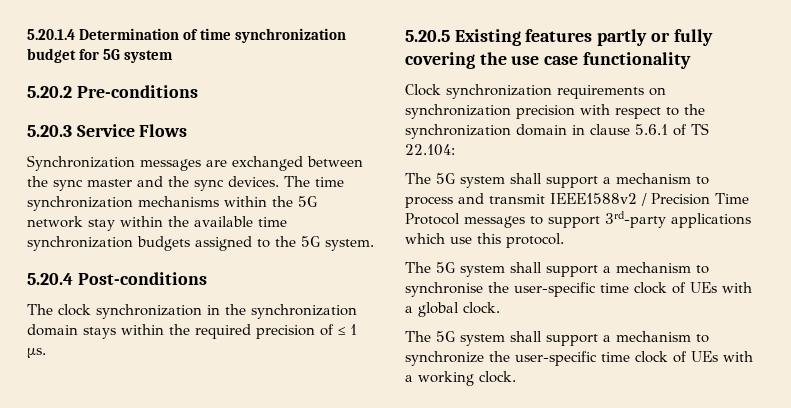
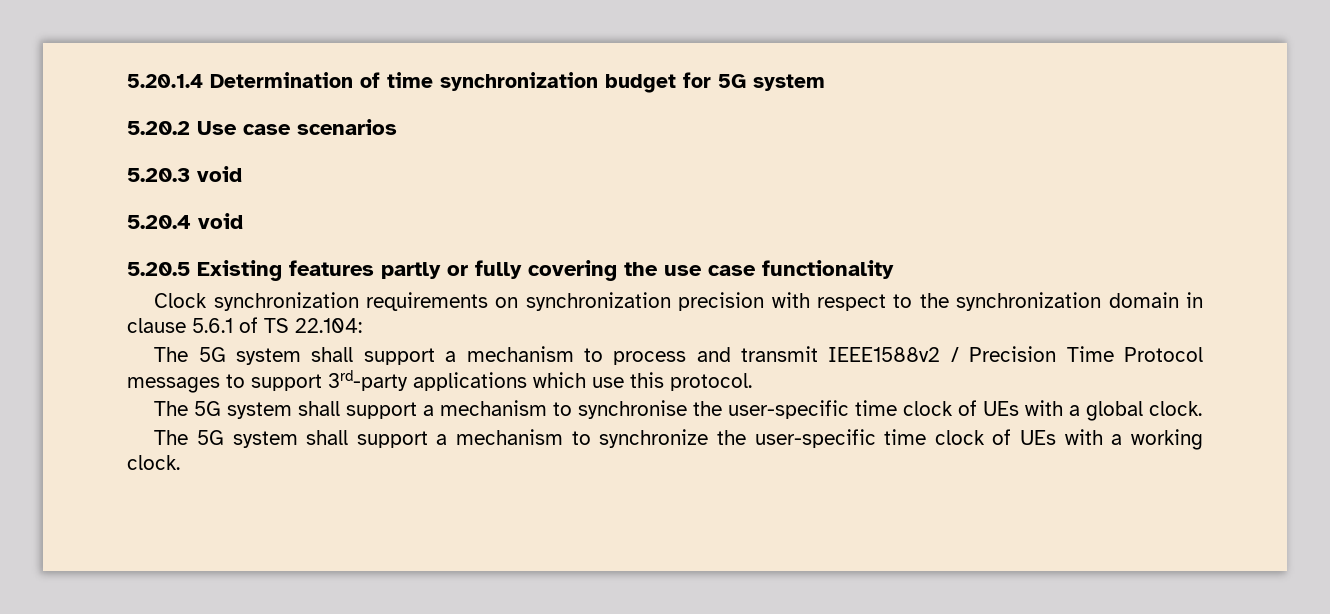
- 5.20.2 Pre-conditions
- 5.20.3 Service Flows
- Synchronization messages are exchanged between the sync master and the sync devices. The time synchronization mechanisms within the 5G network stay within the available time synchronization budgets assigned to the 5G system.
- 5.20.4 Post-conditions
- The clock synchronization in the synchronization domain stays within the required precision of ≤ 1 µs.
+ 5.20.2 Use case scenarios
+ 5.20.3 void
+ 5.20.4 void

